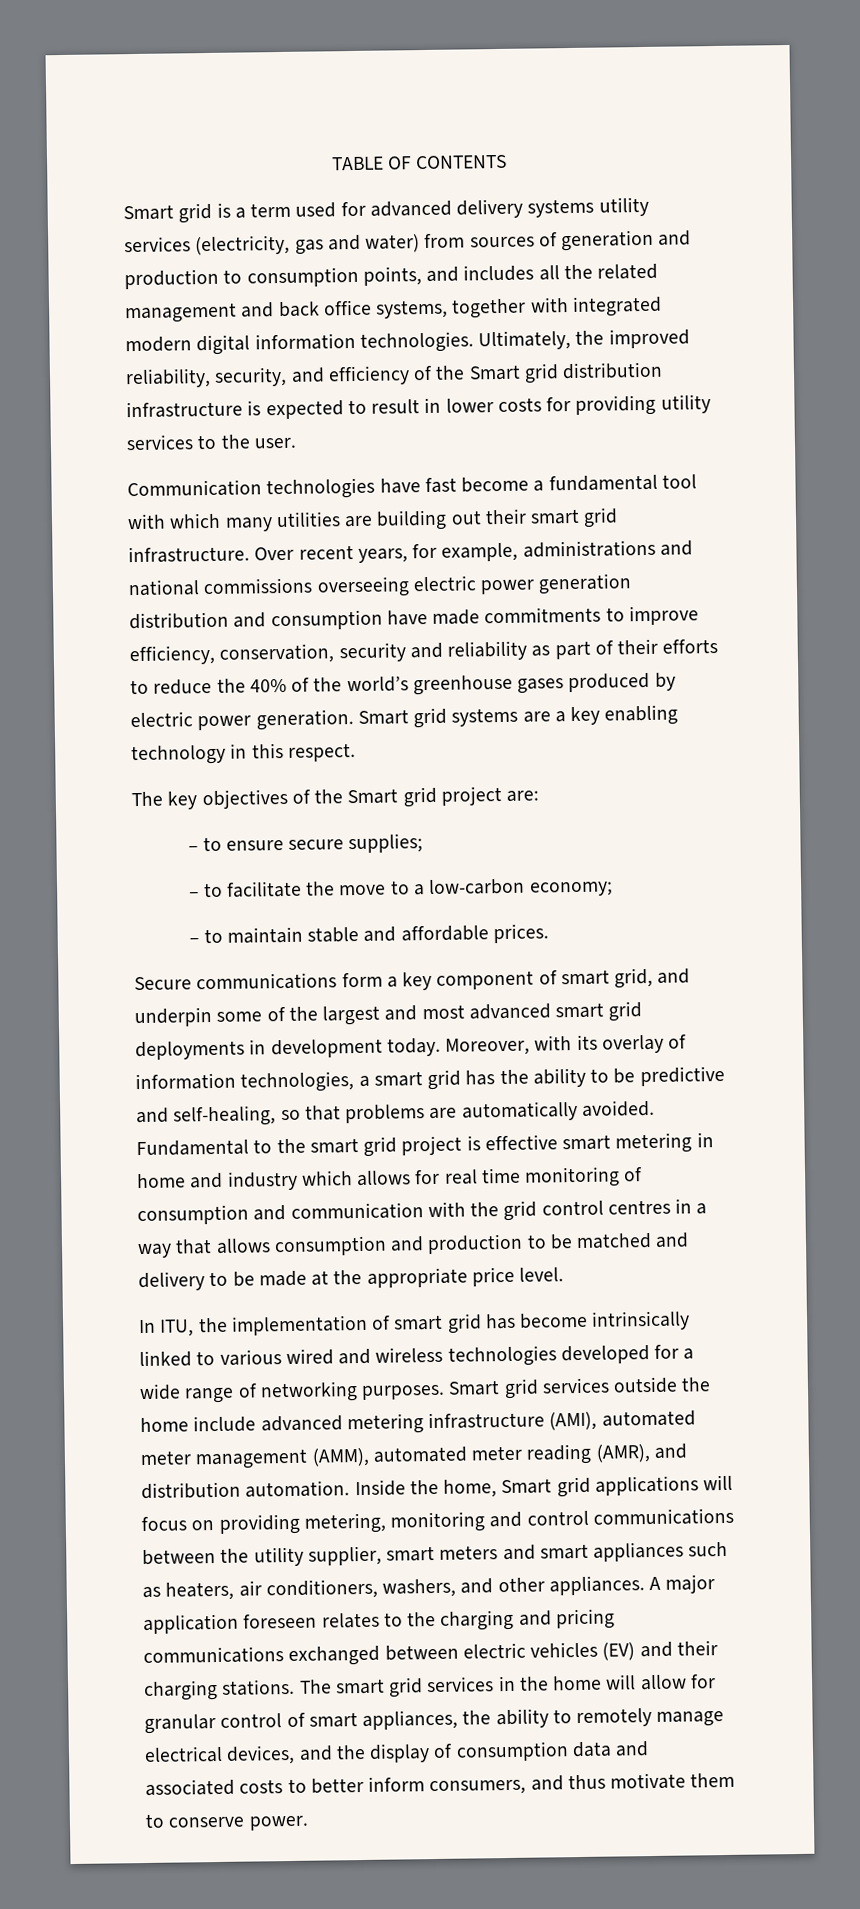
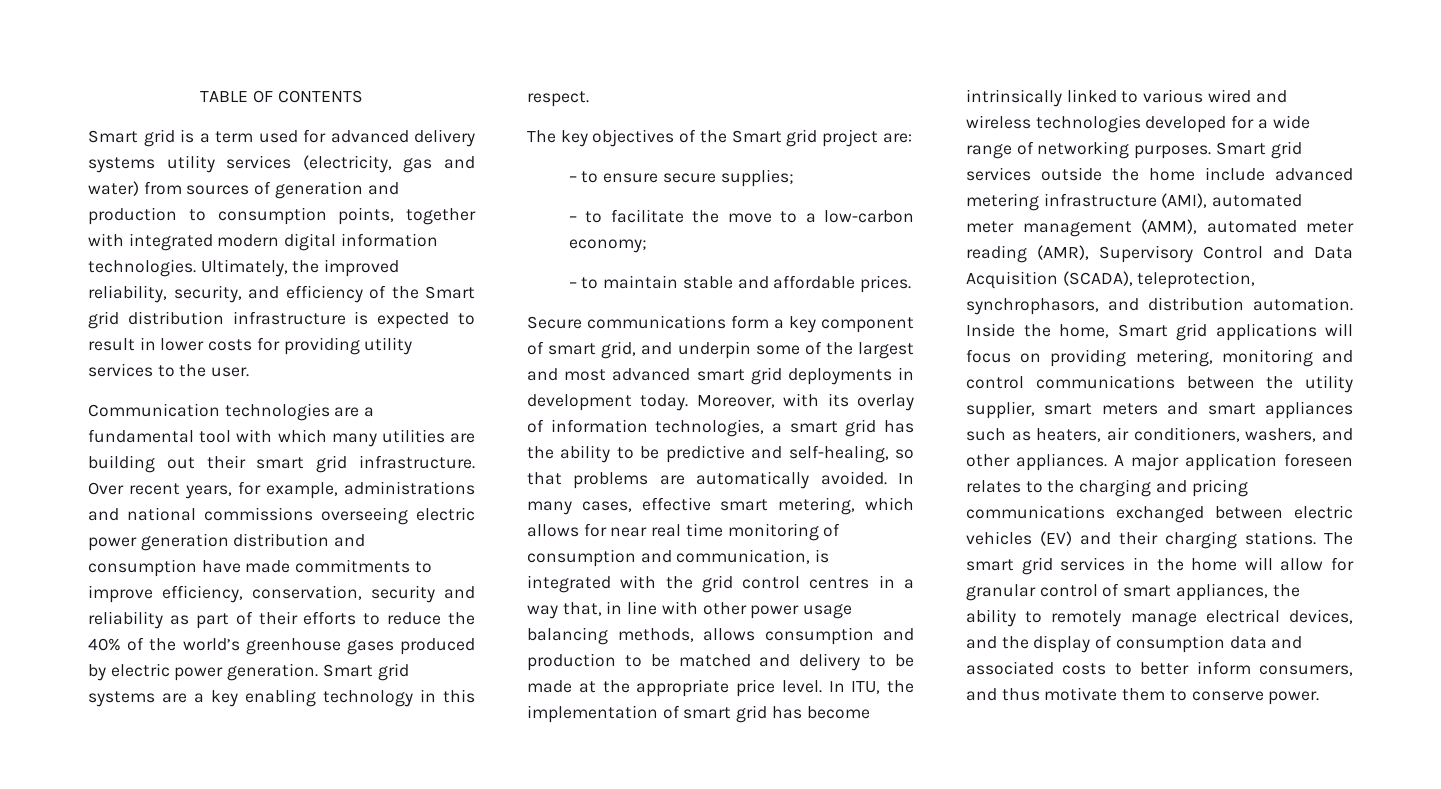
- Smart grid is a term used for advanced delivery systems utility services (electricity, gas and water) from sources of generation and production to consumption points, and includes all the related management and back office systems, together with integrated modern digital information technologies.
+ Smart grid is a term used for advanced delivery systems utility services (electricity, gas and water) from sources of generation and production to consumption points, together with integrated modern digital information technologies.
- Communication technologies have fast become a fundamental tool with which many utilities are building out their smart grid infrastructure.
+ Communication technologies are a fundamental tool with which many utilities are building out their smart grid infrastructure.
- Fundamental to the smart grid project is effective smart metering in home and industry which allows for real time monitoring of consumption and communication with the grid control centres in a way that allows consumption and production to be matched and delivery to be made at the appropriate price level.
- In ITU, the implementation of smart grid has become intrinsically linked to various wired and wireless technologies developed for a wide range of networking purposes.
+ In many cases, effective smart metering, which allows for near real time monitoring of consumption and communication, is integrated with the grid control centres in a way that, in line with other power usage balancing methods, allows consumption and production to be matched and delivery to be made at the appropriate price level. In ITU, the implementation of smart grid has become intrinsically linked to various wired and wireless technologies developed for a wide range of networking purposes.
- Smart grid services outside the home include advanced metering infrastructure (AMI), automated meter management (AMM), automated meter reading (AMR), and distribution automation.
+ Smart grid services outside the home include advanced metering infrastructure (AMI), automated meter management (AMM), automated meter reading (AMR), Supervisory Control and Data Acquisition (SCADA), teleprotection, synchrophasors, and distribution automation.

